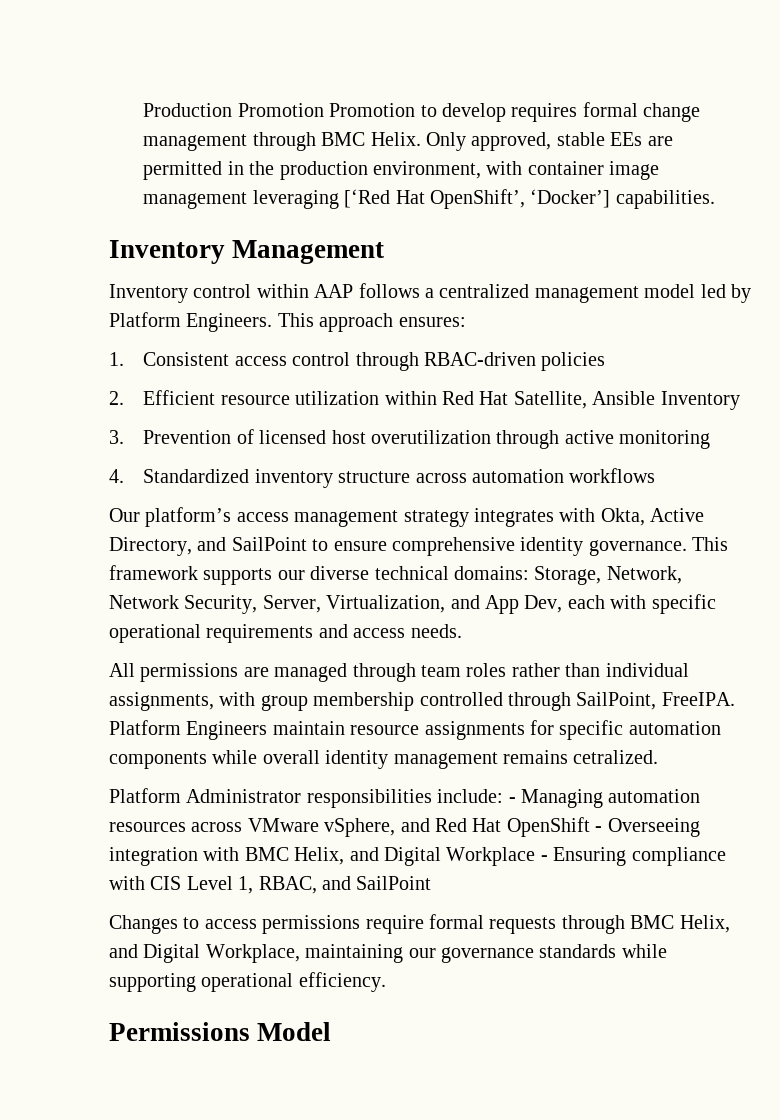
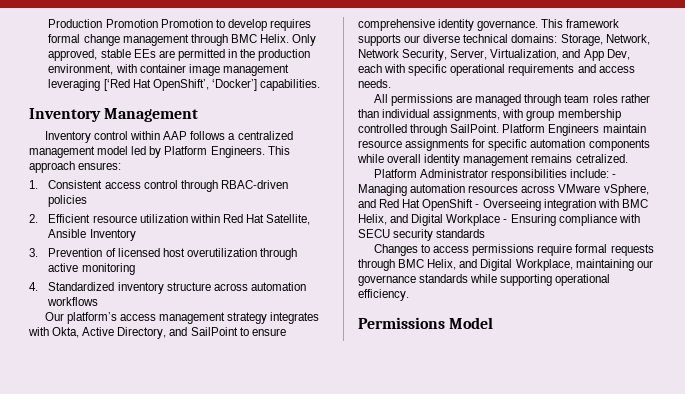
- All permissions are managed through team roles rather than individual assignments, with group membership controlled through SailPoint, FreeIPA.
+ All permissions are managed through team roles rather than individual assignments, with group membership controlled through SailPoint.
- Platform Administrator responsibilities include: - Managing automation resources across VMware vSphere, and Red Hat OpenShift - Overseeing integration with BMC Helix, and Digital Workplace - Ensuring compliance with CIS Level 1, RBAC, and SailPoint
+ Platform Administrator responsibilities include: - Managing automation resources across VMware vSphere, and Red Hat OpenShift - Overseeing integration with BMC Helix, and Digital Workplace - Ensuring compliance with SECU security standards

